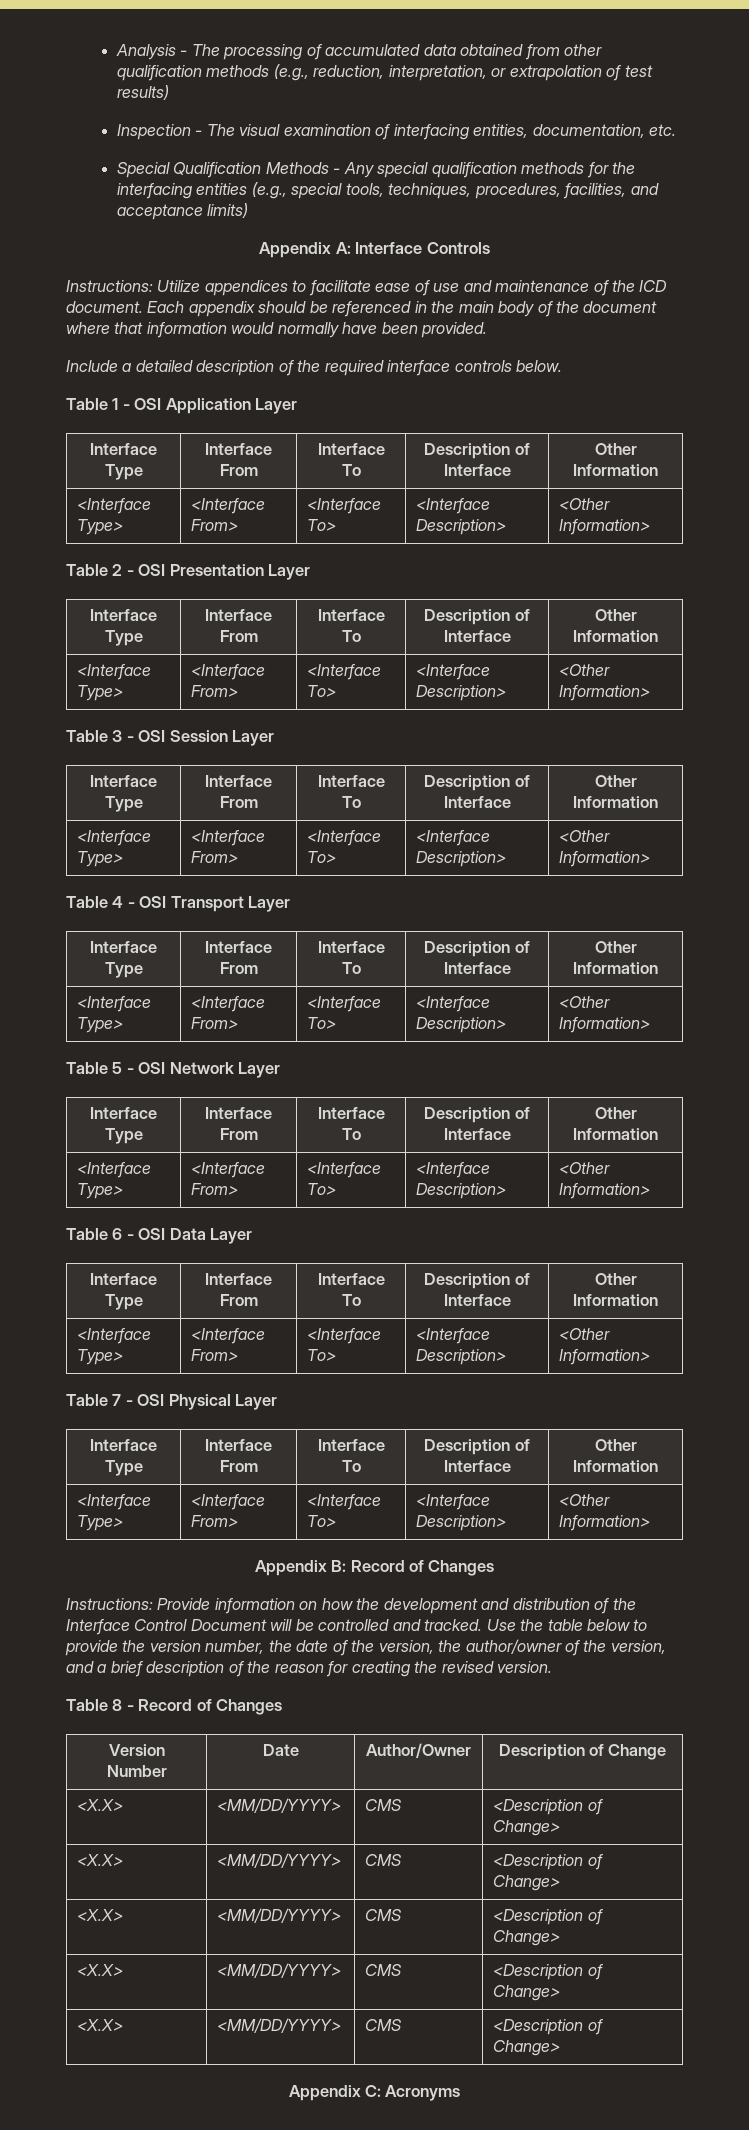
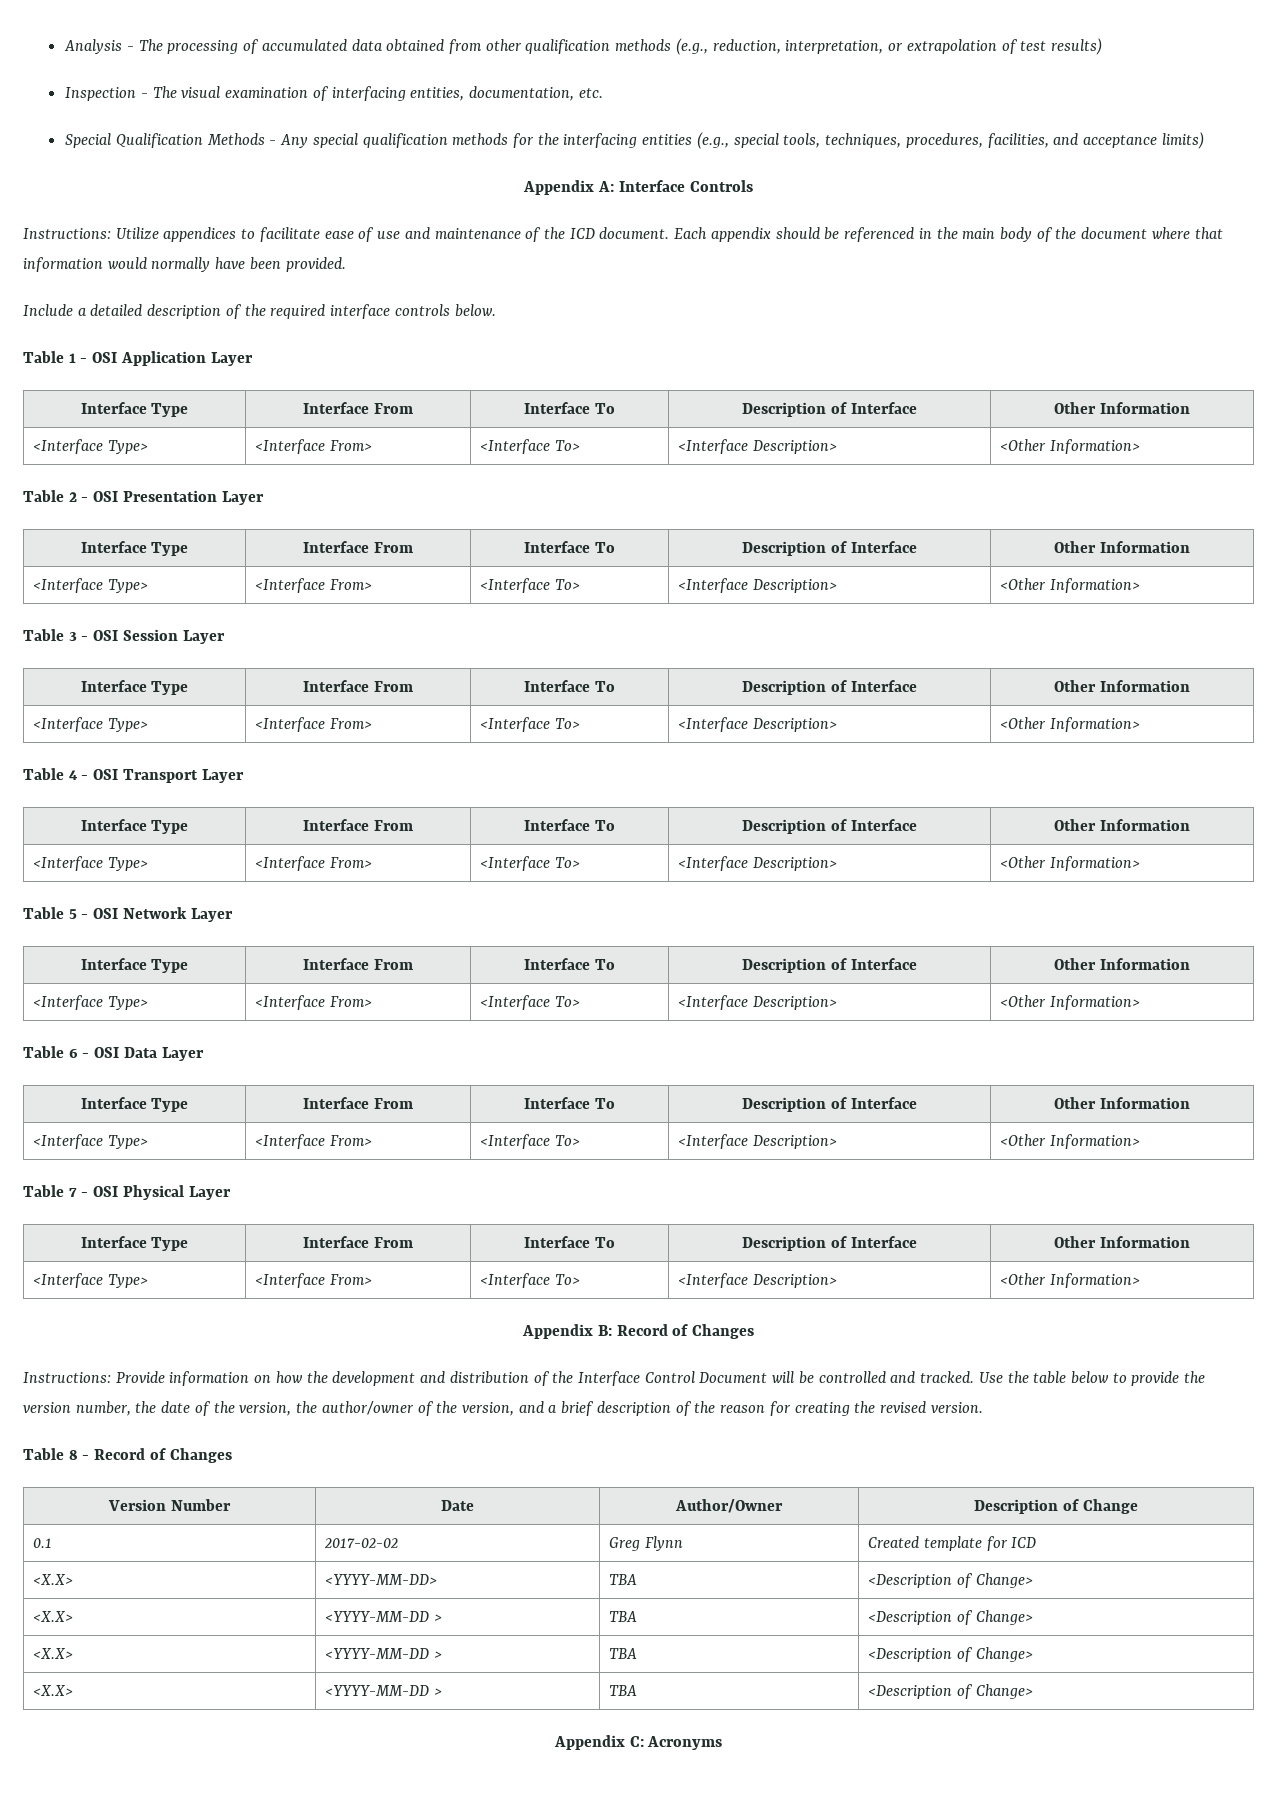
  Version Number | Date | Author/Owner | Description of Change
- <X.X> | <MM/DD/YYYY> | CMS | <Description of Change>
- <X.X> | <MM/DD/YYYY> | CMS | <Description of Change>
- <X.X> | <MM/DD/YYYY> | CMS | <Description of Change>
- <X.X> | <MM/DD/YYYY> | CMS | <Description of Change>
- <X.X> | <MM/DD/YYYY> | CMS | <Description of Change>
+ 0.1 | 2017-02-02 | Greg Flynn | Created template for ICD
+ <X.X> | <YYYY-MM-DD> | TBA | <Description of Change>
+ <X.X> | <YYYY-MM-DD > | TBA | <Description of Change>
+ <X.X> | <YYYY-MM-DD > | TBA | <Description of Change>
+ <X.X> | <YYYY-MM-DD > | TBA | <Description of Change>

